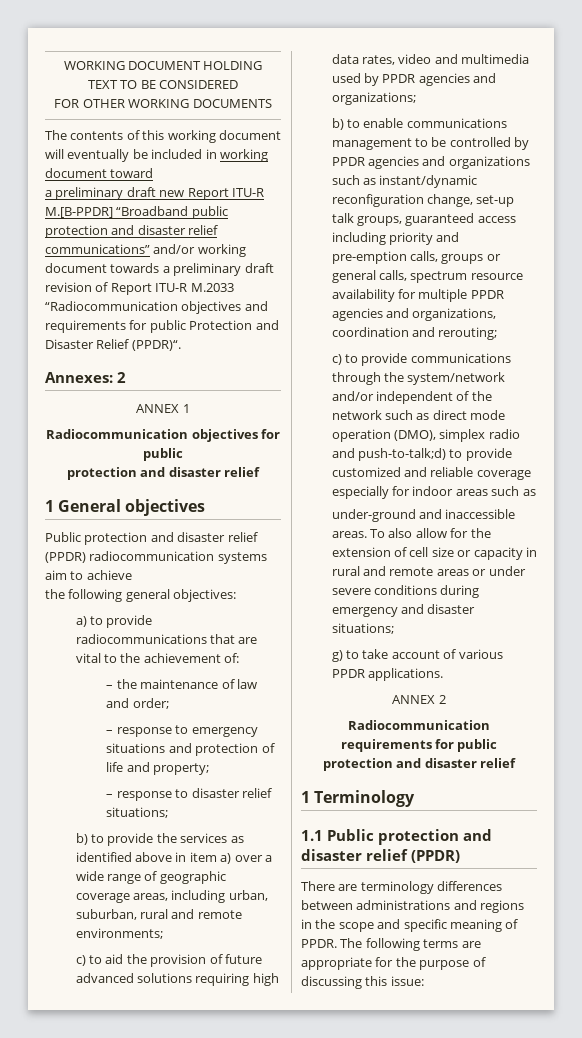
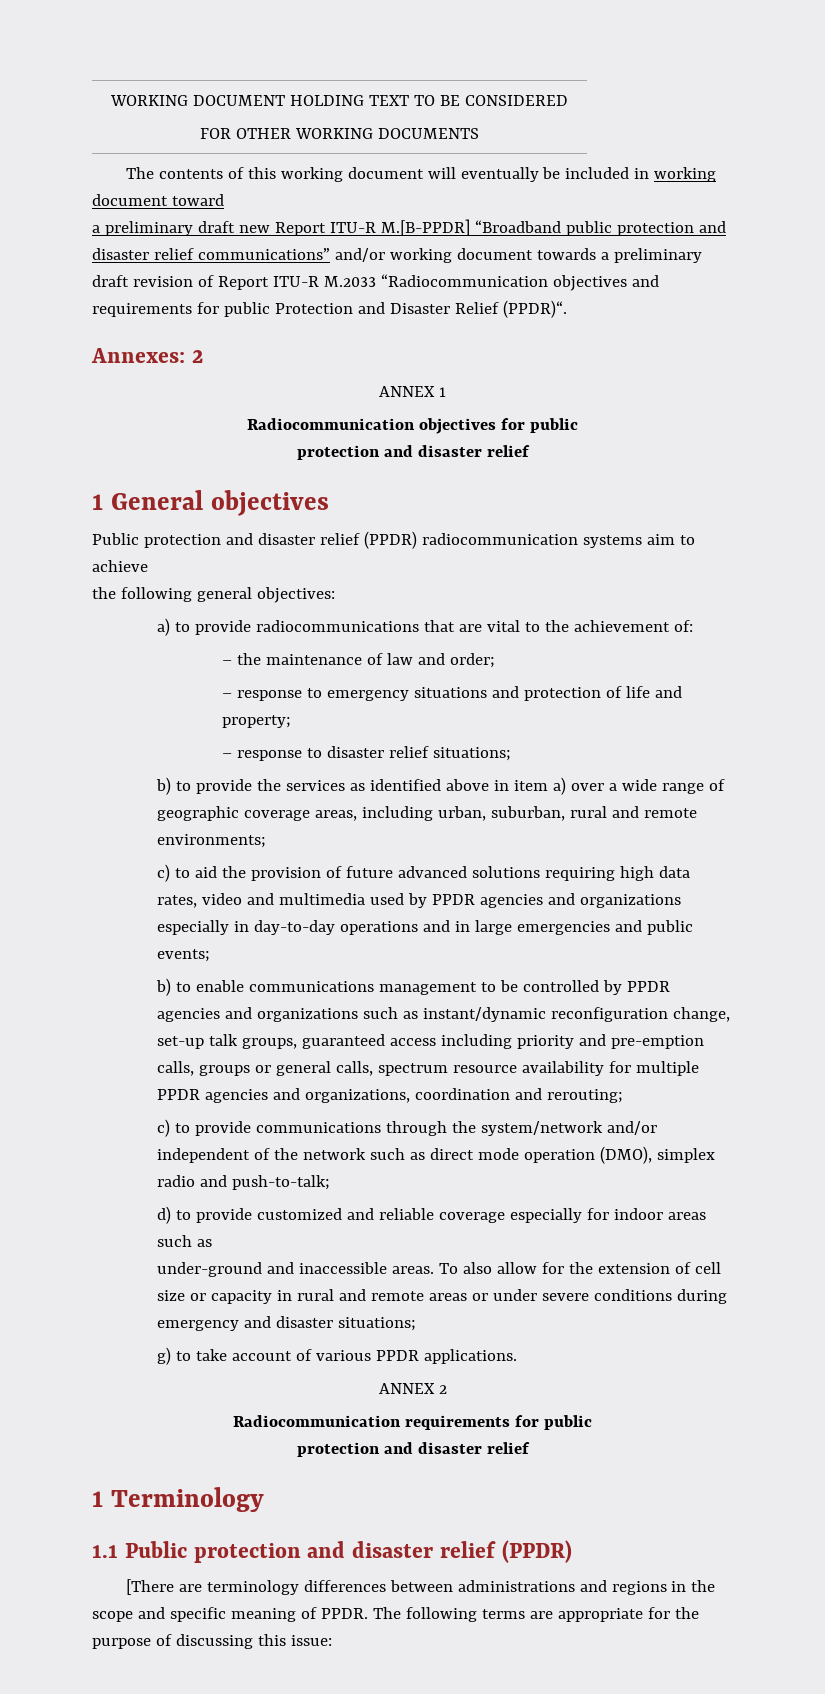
- c) to aid the provision of future advanced solutions requiring high data rates, video and multimedia used by PPDR agencies and organizations;
+ c) to aid the provision of future advanced solutions requiring high data rates, video and multimedia used by PPDR agencies and organizations especially in day-to-day operations and in large emergencies and public events;
- c) to provide communications through the system/network and/or independent of the network such as direct mode operation (DMO), simplex radio and push-to-talk;d) to provide customized and reliable coverage especially for indoor areas such as
+ c) to provide communications through the system/network and/or independent of the network such as direct mode operation (DMO), simplex radio and push-to-talk;
+ d) to provide customized and reliable coverage especially for indoor areas such as
- There are terminology differences between administrations and regions in the scope and specific meaning of PPDR.
+ [There are terminology differences between administrations and regions in the scope and specific meaning of PPDR.

